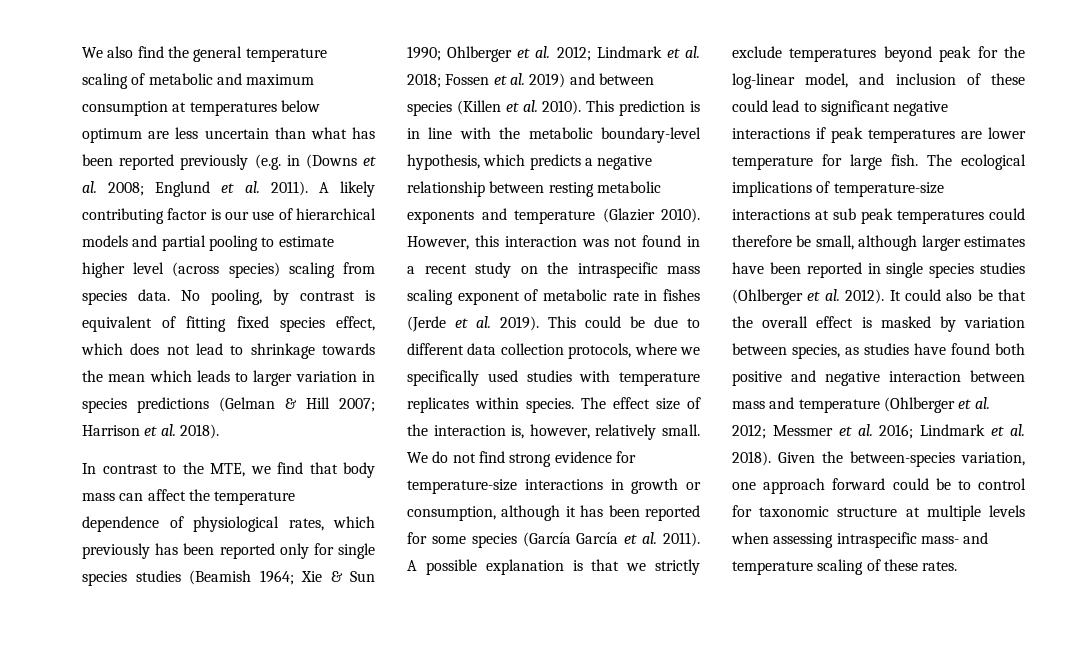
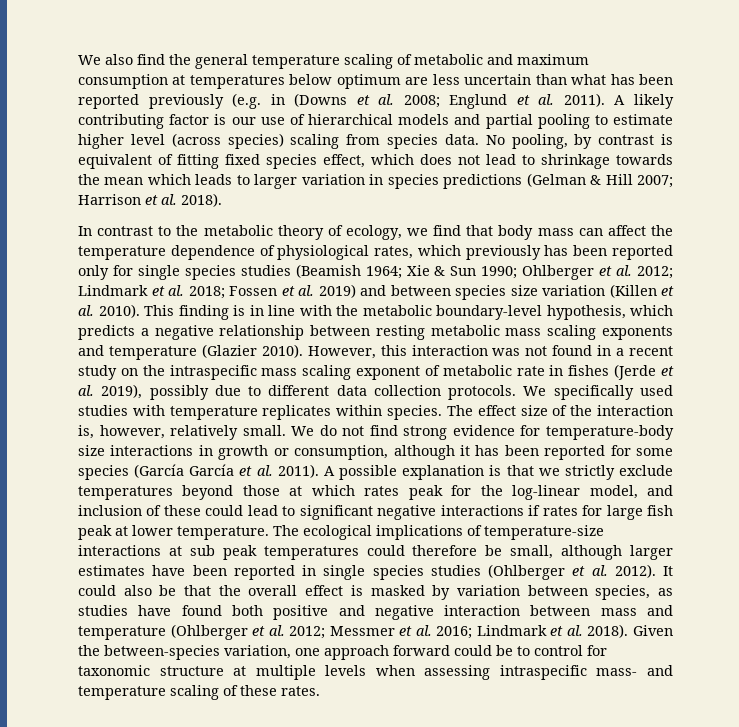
- In contrast to the MTE, we find that body mass can affect the temperature dependence of physiological rates, which previously has been reported only for single species studies (Beamish 1964; Xie & Sun 1990; Ohlberger et al. 2012; Lindmark et al. 2018; Fossen et al. 2019) and between species (Killen et al. 2010).
+ In contrast to the metabolic theory of ecology, we find that body mass can affect the temperature dependence of physiological rates, which previously has been reported only for single species studies (Beamish 1964; Xie & Sun 1990; Ohlberger et al. 2012; Lindmark et al. 2018; Fossen et al. 2019) and between species size variation (Killen et al. 2010).
- This prediction is in line with the metabolic boundary-level hypothesis, which predicts a negative relationship between resting metabolic exponents and temperature (Glazier 2010).
+ This finding is in line with the metabolic boundary-level hypothesis, which predicts a negative relationship between resting metabolic mass scaling exponents and temperature (Glazier 2010).
- However, this interaction was not found in a recent study on the intraspecific mass scaling exponent of metabolic rate in fishes (Jerde et al. 2019). This could be due to different data collection protocols, where we specifically used studies with temperature replicates within species.
+ However, this interaction was not found in a recent study on the intraspecific mass scaling exponent of metabolic rate in fishes (Jerde et al. 2019), possibly due to different data collection protocols. We specifically used studies with temperature replicates within species.
- We do not find strong evidence for temperature-size interactions in growth or consumption, although it has been reported for some species (García García et al. 2011).
+ We do not find strong evidence for temperature-body size interactions in growth or consumption, although it has been reported for some species (García García et al. 2011).
- A possible explanation is that we strictly exclude temperatures beyond peak for the log-linear model, and inclusion of these could lead to significant negative interactions if peak temperatures are lower temperature for large fish.
+ A possible explanation is that we strictly exclude temperatures beyond those at which rates peak for the log-linear model, and inclusion of these could lead to significant negative interactions if rates for large fish peak at lower temperature.

